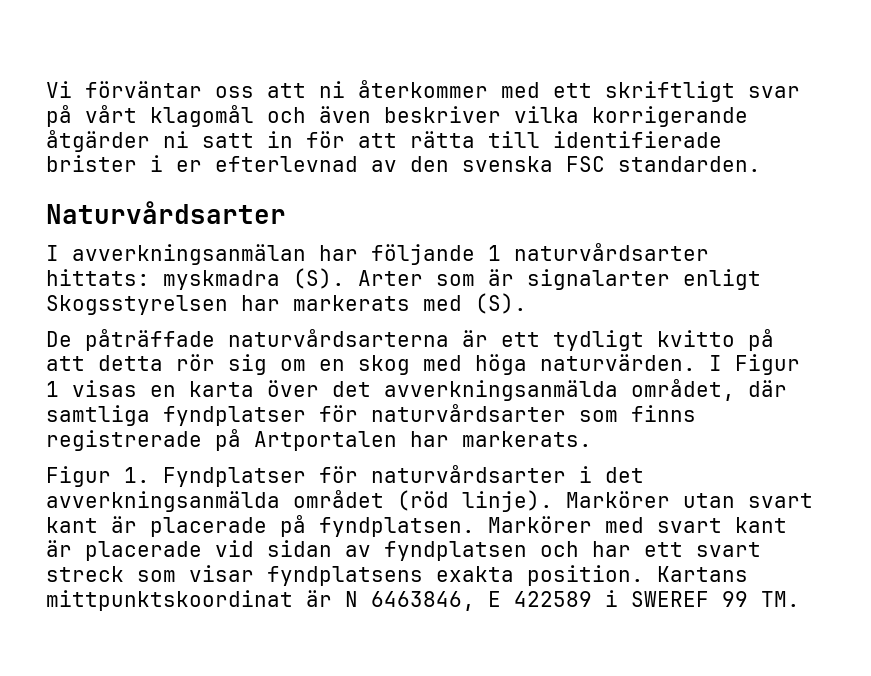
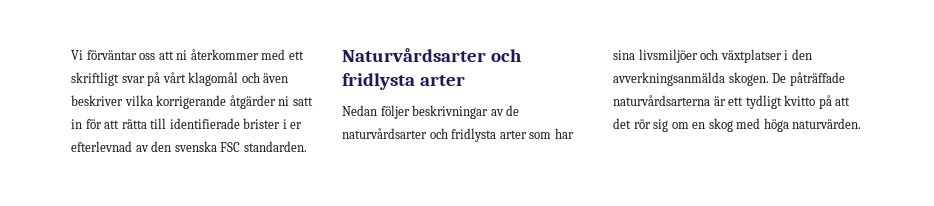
- Naturvårdsarter
- I avverkningsanmälan har följande 1 naturvårdsarter hittats: myskmadra (S). Arter som är signalarter enligt Skogsstyrelsen har markerats med (S).
- De påträffade naturvårdsarterna är ett tydligt kvitto på att detta rör sig om en skog med höga naturvärden. I Figur 1 visas en karta över det avverkningsanmälda området, där samtliga fyndplatser för naturvårdsarter som finns registrerade på Artportalen har markerats.
- Figur 1. Fyndplatser för naturvårdsarter i det avverkningsanmälda området (röd linje). Markörer utan svart kant är placerade på fyndplatsen. Markörer med svart kant är placerade vid sidan av fyndplatsen och har ett svart streck som visar fyndplatsens exakta position. Kartans mittpunktskoordinat är N 6463846, E 422589 i SWEREF 99 TM.
+ Naturvårdsarter och fridlysta arter
+ Nedan följer beskrivningar av de naturvårdsarter och fridlysta arter som har sina livsmiljöer och växtplatser i den avverkningsanmälda skogen. De påträffade naturvårdsarterna är ett tydligt kvitto på att det rör sig om en skog med höga naturvärden.

